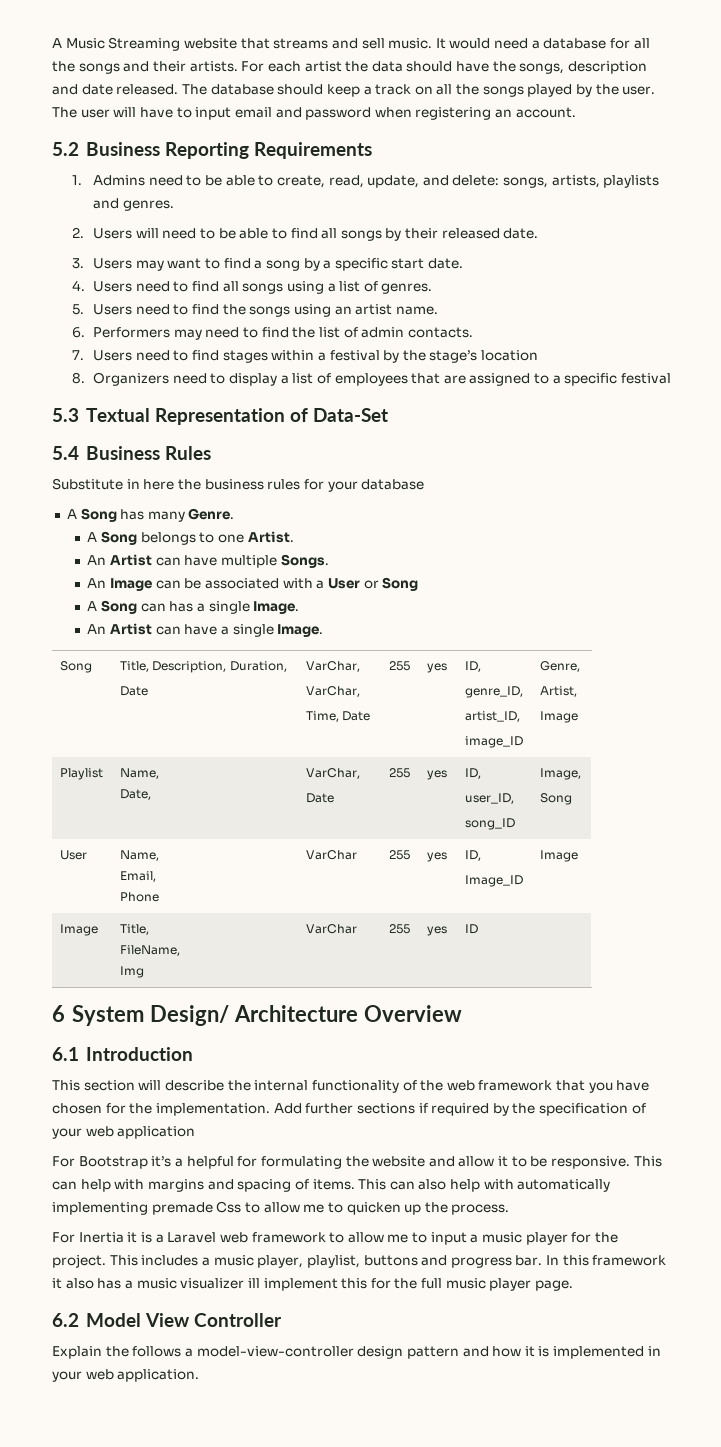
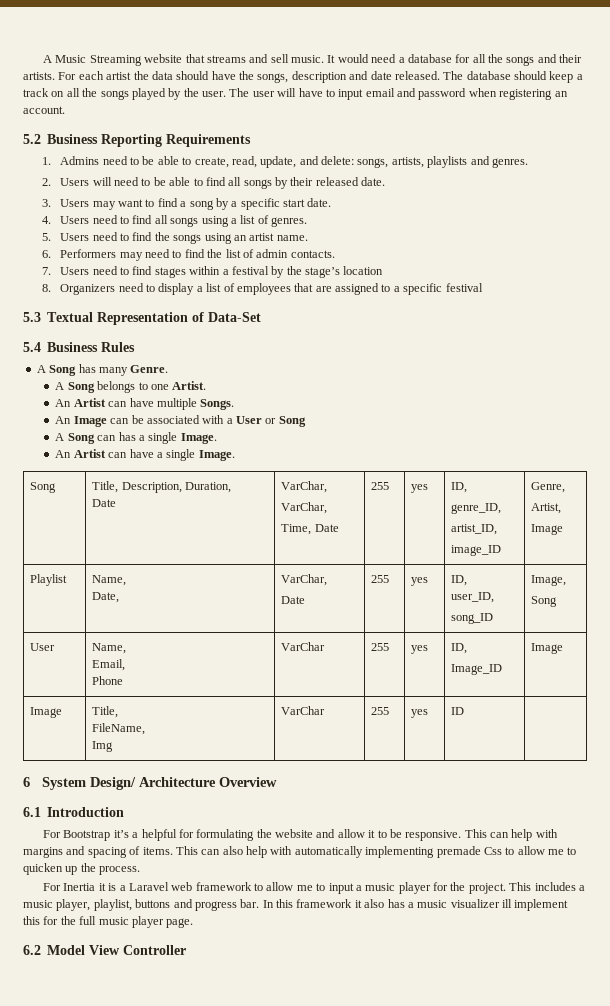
- Substitute in here the business rules for your database
- This section will describe the internal functionality of the web framework that you have chosen for the implementation. Add further sections if required by the specification of your web application
- Explain the follows a model-view-controller design pattern and how it is implemented in your web application.

